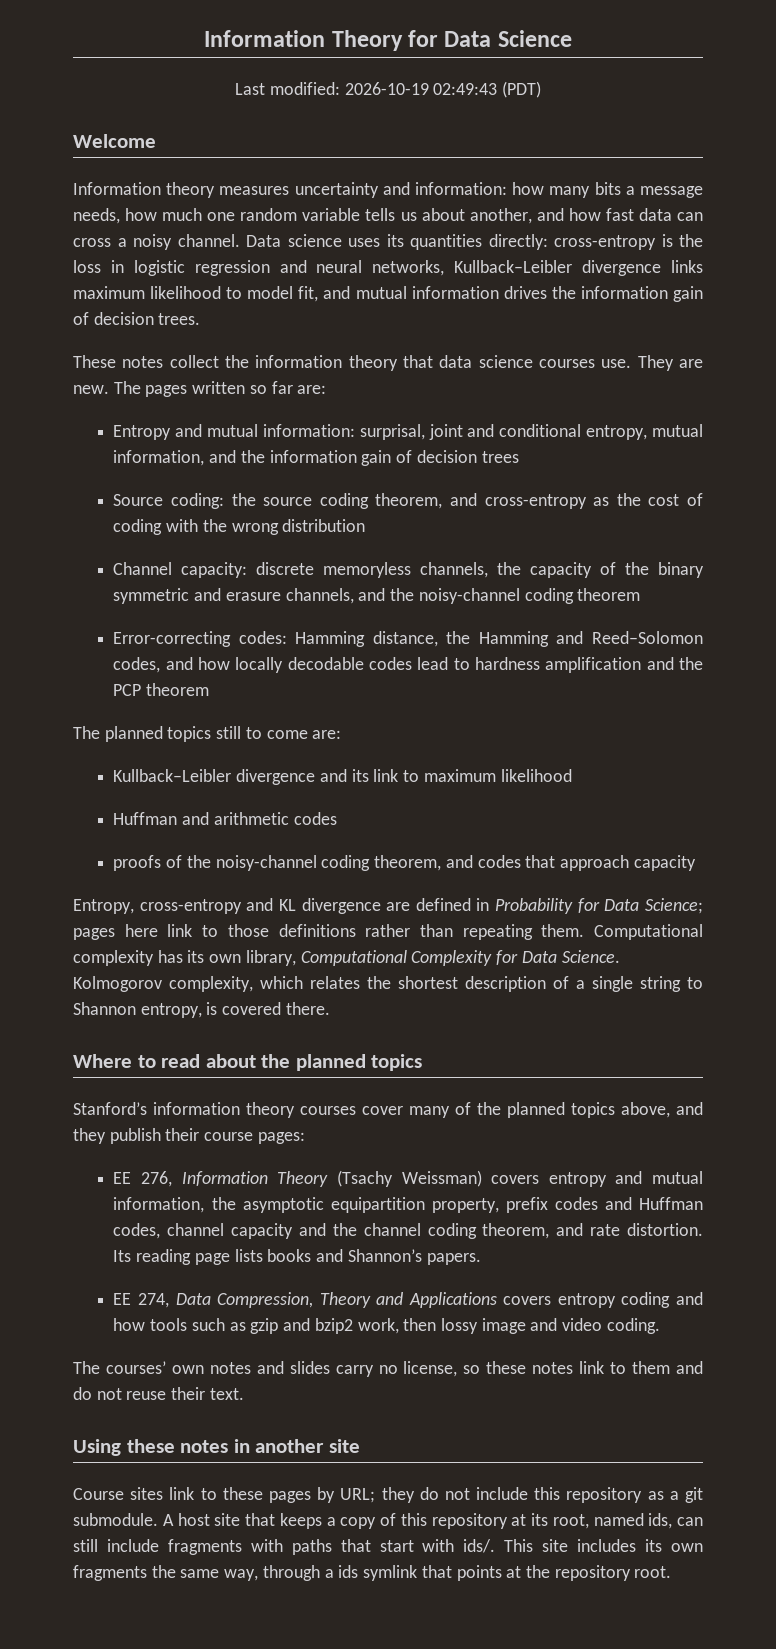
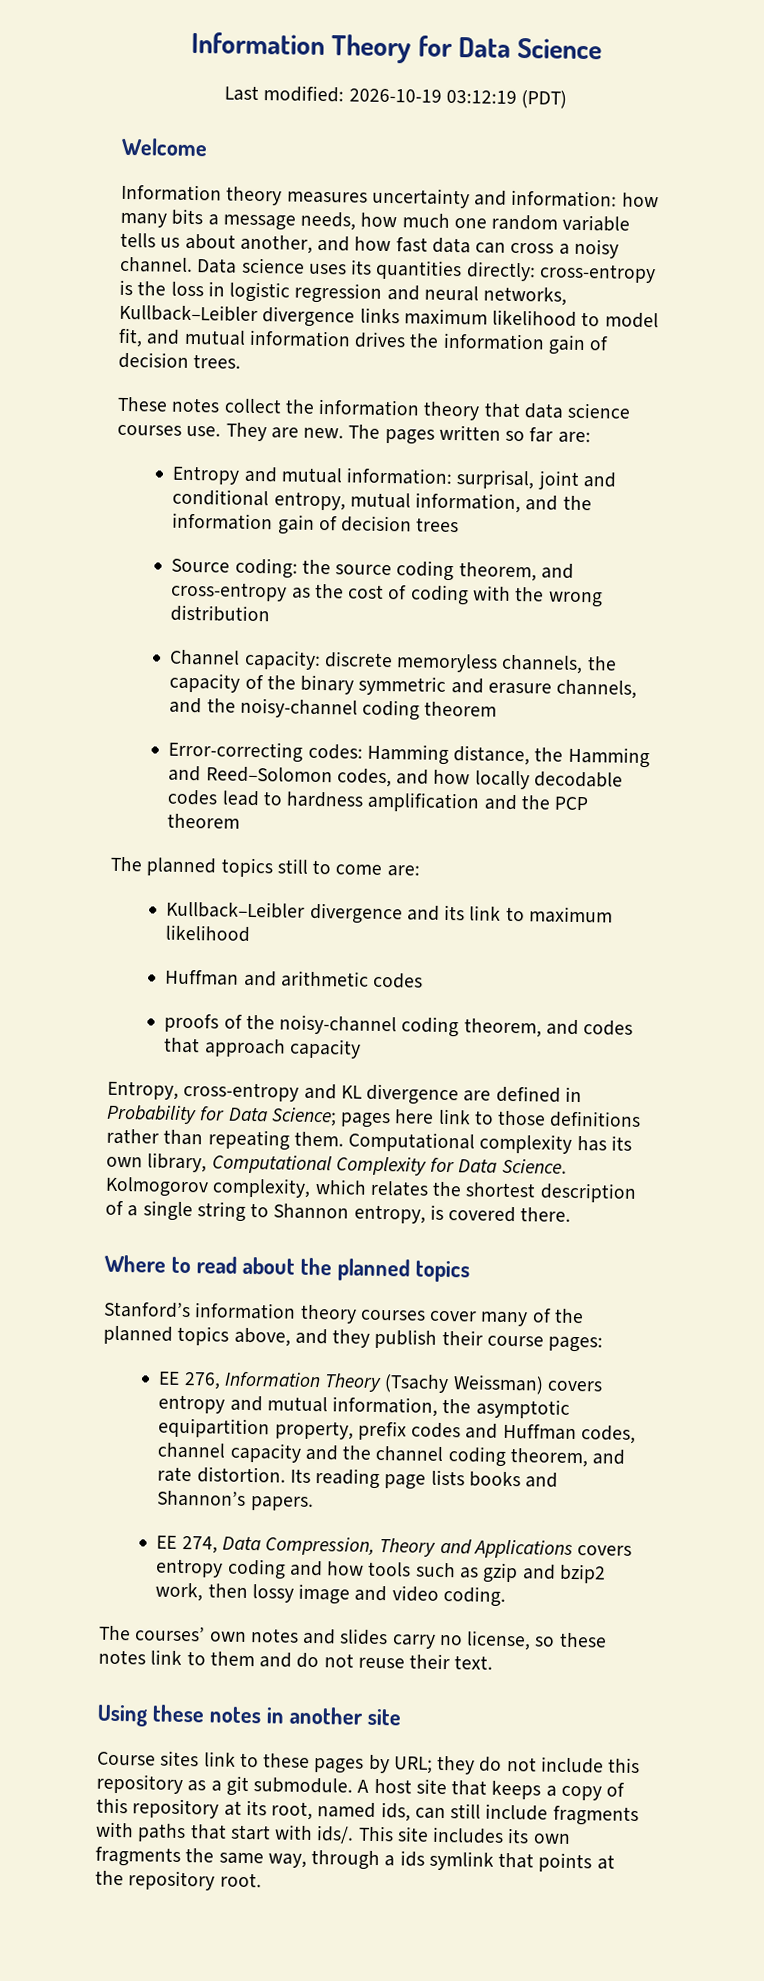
- Last modified: 2026-10-19 02:49:43 (PDT)
+ Last modified: 2026-10-19 03:12:19 (PDT)

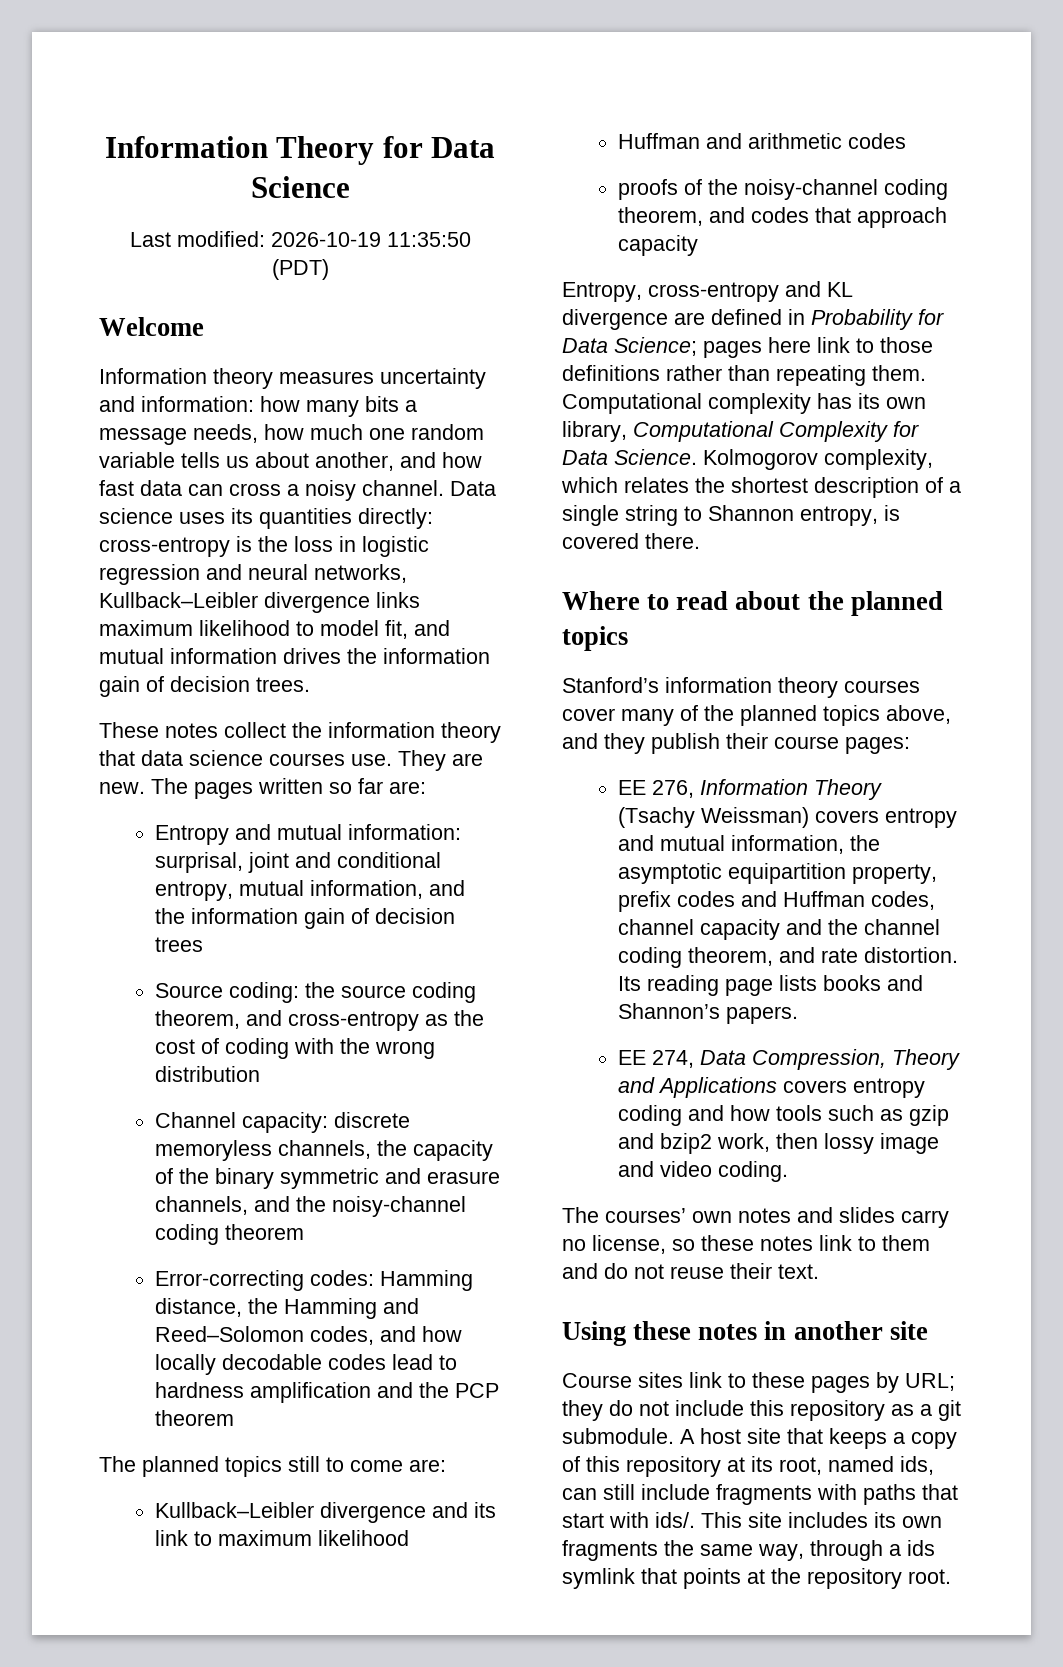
- Last modified: 2026-10-19 03:12:19 (PDT)
+ Last modified: 2026-10-19 11:35:50 (PDT)

